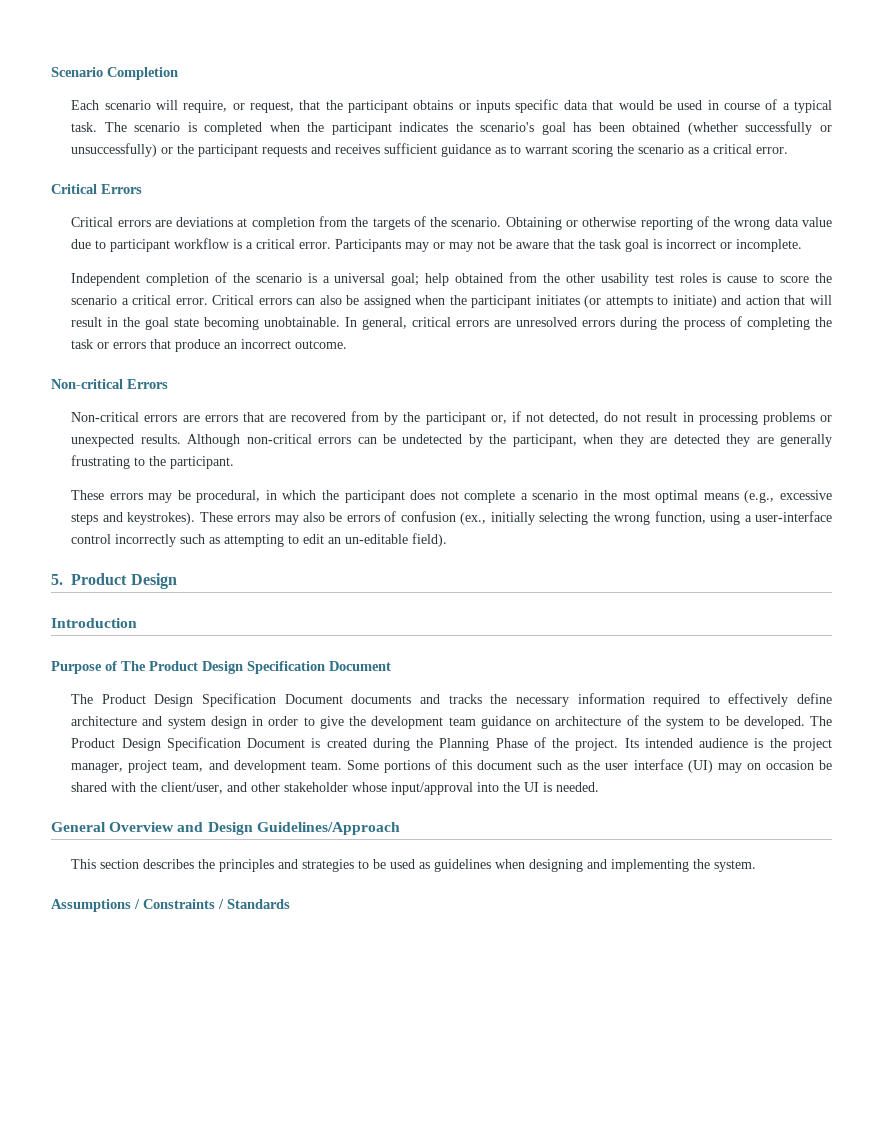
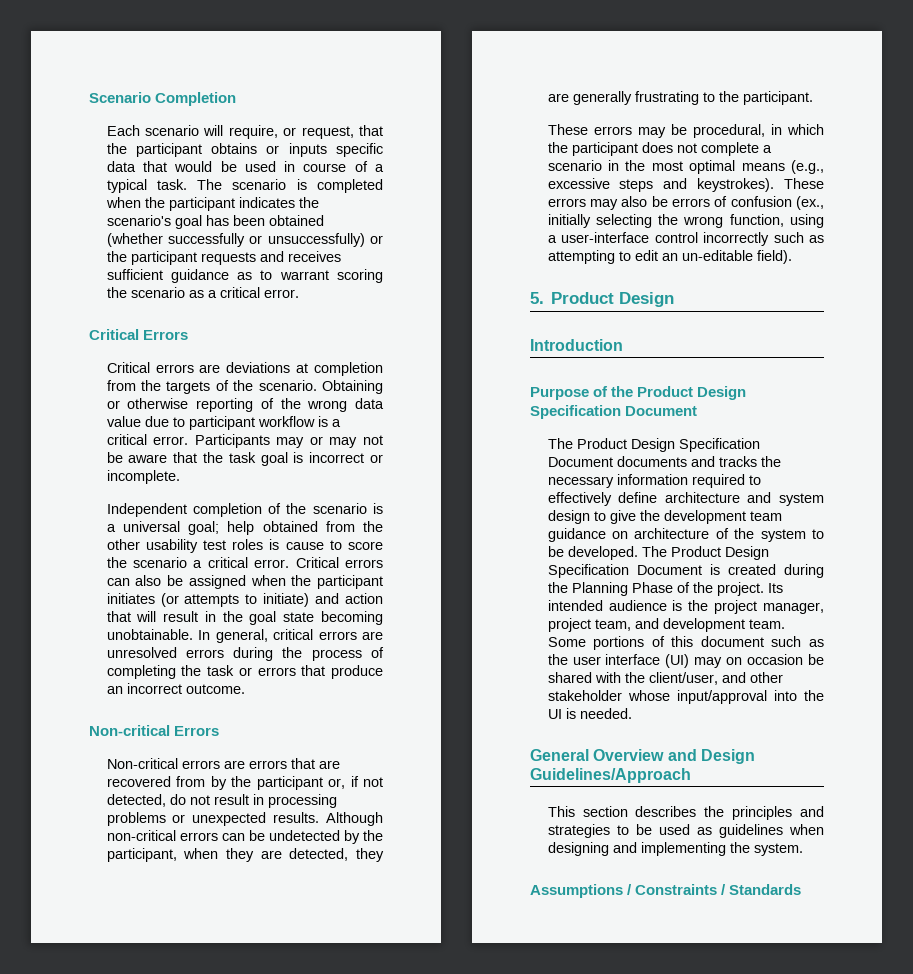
- Although non-critical errors can be undetected by the participant, when they are detected they are generally frustrating to the participant.
+ Although non-critical errors can be undetected by the participant, when they are detected, they are generally frustrating to the participant.
- Purpose of The Product Design Specification Document
+ Purpose of the Product Design Specification Document
- The Product Design Specification Document documents and tracks the necessary information required to effectively define architecture and system design in order to give the development team guidance on architecture of the system to be developed.
+ The Product Design Specification Document documents and tracks the necessary information required to effectively define architecture and system design to give the development team guidance on architecture of the system to be developed.

